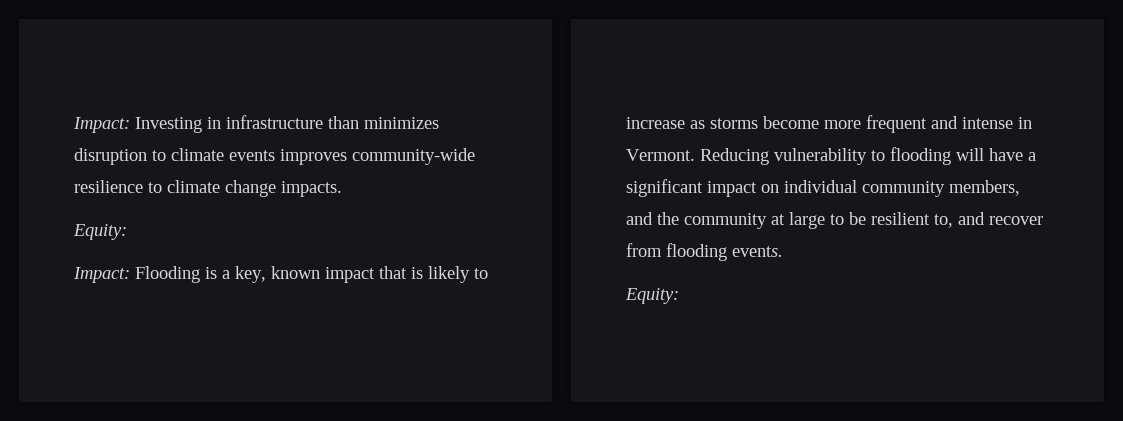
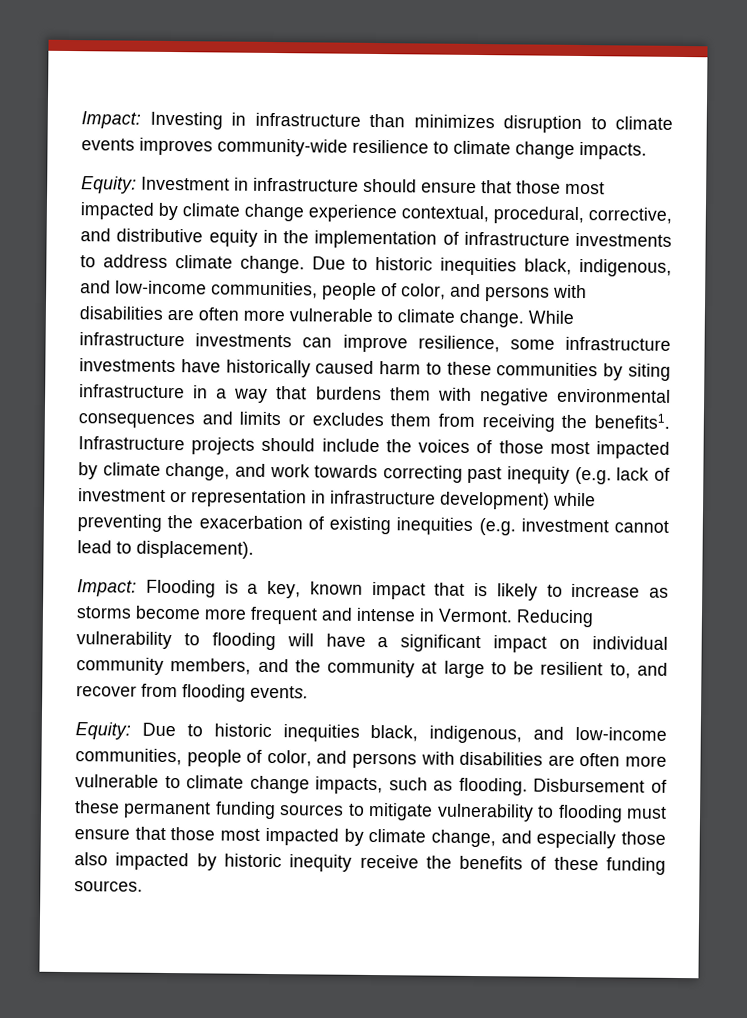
  Impact: Investing in infrastructure than minimizes disruption to climate events improves community-wide resilience to climate change impacts.
- Equity:
+ Equity: Investment in infrastructure should ensure that those most impacted by climate change experience contextual, procedural, corrective, and distributive equity in the implementation of infrastructure investments to address climate change. Due to historic inequities black, indigenous, and low-income communities, people of color, and persons with disabilities are often more vulnerable to climate change. While infrastructure investments can improve resilience, some infrastructure investments have historically caused harm to these communities by siting infrastructure in a way that burdens them with negative environmental consequences and limits or excludes them from receiving the benefits1. Infrastructure projects should include the voices of those most impacted by climate change, and work towards correcting past inequity (e.g. lack of investment or representation in infrastructure development) while preventing the exacerbation of existing inequities (e.g. investment cannot lead to displacement).
  Reducing vulnerability to flooding will have a significant impact on individual community members, and the community at large to be resilient to, and recover from flooding events.
- Equity:
+ Equity: Due to historic inequities black, indigenous, and low-income communities, people of color, and persons with disabilities are often more vulnerable to climate change impacts, such as flooding. Disbursement of these permanent funding sources to mitigate vulnerability to flooding must ensure that those most impacted by climate change, and especially those also impacted by historic inequity receive the benefits of these funding sources.

